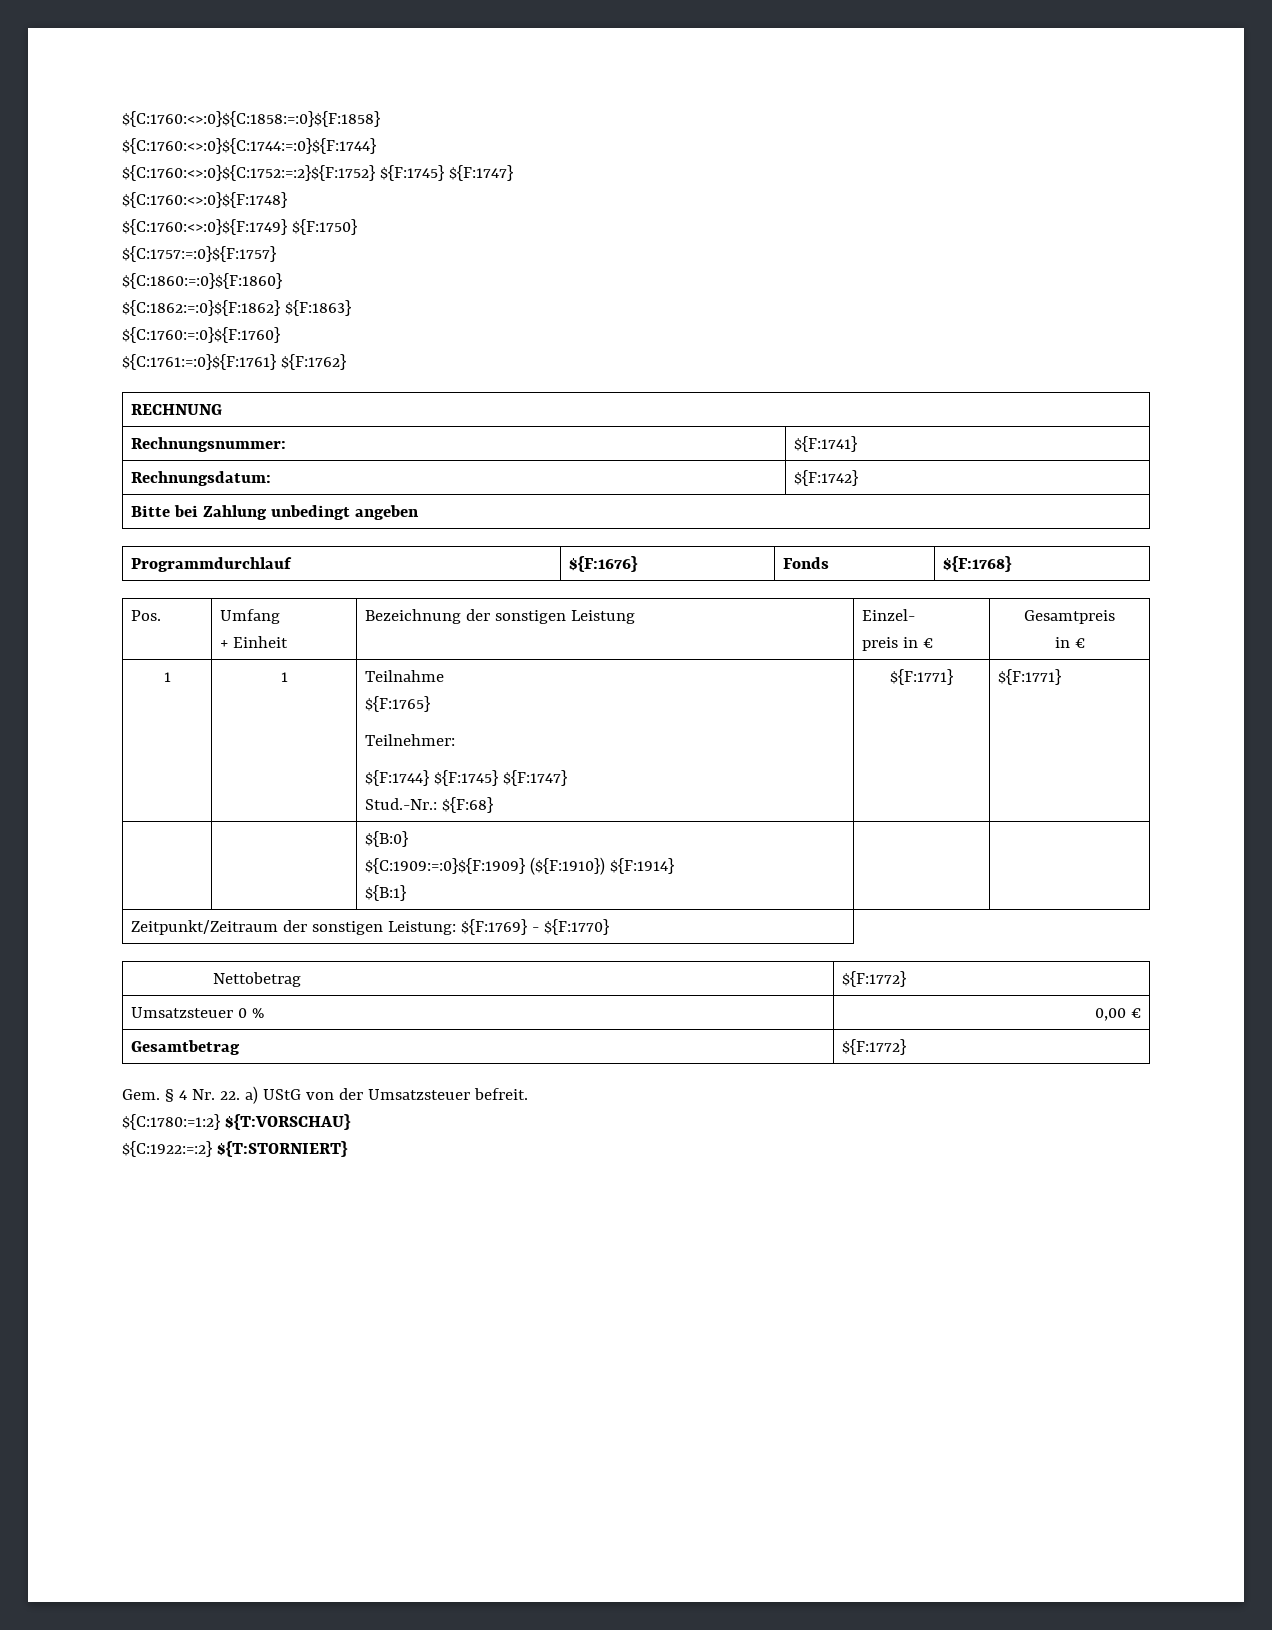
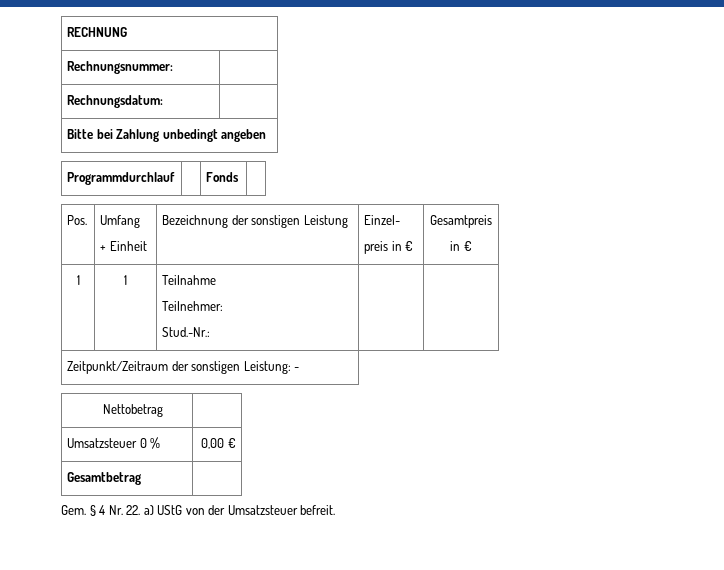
- ${C:1760:<>:0}${C:1858:=:0}${F:1858}
- ${C:1760:<>:0}${C:1744:=:0}${F:1744}
- ${C:1760:<>:0}${C:1752:=:2}${F:1752} ${F:1745} ${F:1747}
- ${C:1760:<>:0}${F:1748}
- ${C:1760:<>:0}${F:1749} ${F:1750}
- ${C:1757:=:0}${F:1757}
- ${C:1860:=:0}${F:1860}
- ${C:1862:=:0}${F:1862} ${F:1863}
- ${C:1760:=:0}${F:1760}
- ${C:1761:=:0}${F:1761} ${F:1762}
- Rechnungsnummer: | ${F:1741}
+ Rechnungsnummer: |
- Rechnungsdatum: | ${F:1742}
+ Rechnungsdatum: |
- Programmdurchlauf | ${F:1676} | Fonds | ${F:1768}
+ Programmdurchlauf | | Fonds |
  1 | 1 | Teilnahme
- ${F:1765}
  Teilnehmer:
- ${F:1744} ${F:1745} ${F:1747}
- Stud.-Nr.: ${F:68} | ${F:1771} | ${F:1771}
- | | ${B:0}
- ${C:1909:=:0}${F:1909} (${F:1910}) ${F:1914}
- ${B:1} | |
+ Stud.-Nr.: | |
- Zeitpunkt/Zeitraum der sonstigen Leistung: ${F:1769} - ${F:1770}
+ Zeitpunkt/Zeitraum der sonstigen Leistung: -
- Nettobetrag | ${F:1772}
+ Nettobetrag |
- Gesamtbetrag | ${F:1772}
+ Gesamtbetrag |
- ${C:1780:=1:2} ${T:VORSCHAU}
- ${C:1922:=:2} ${T:STORNIERT}

